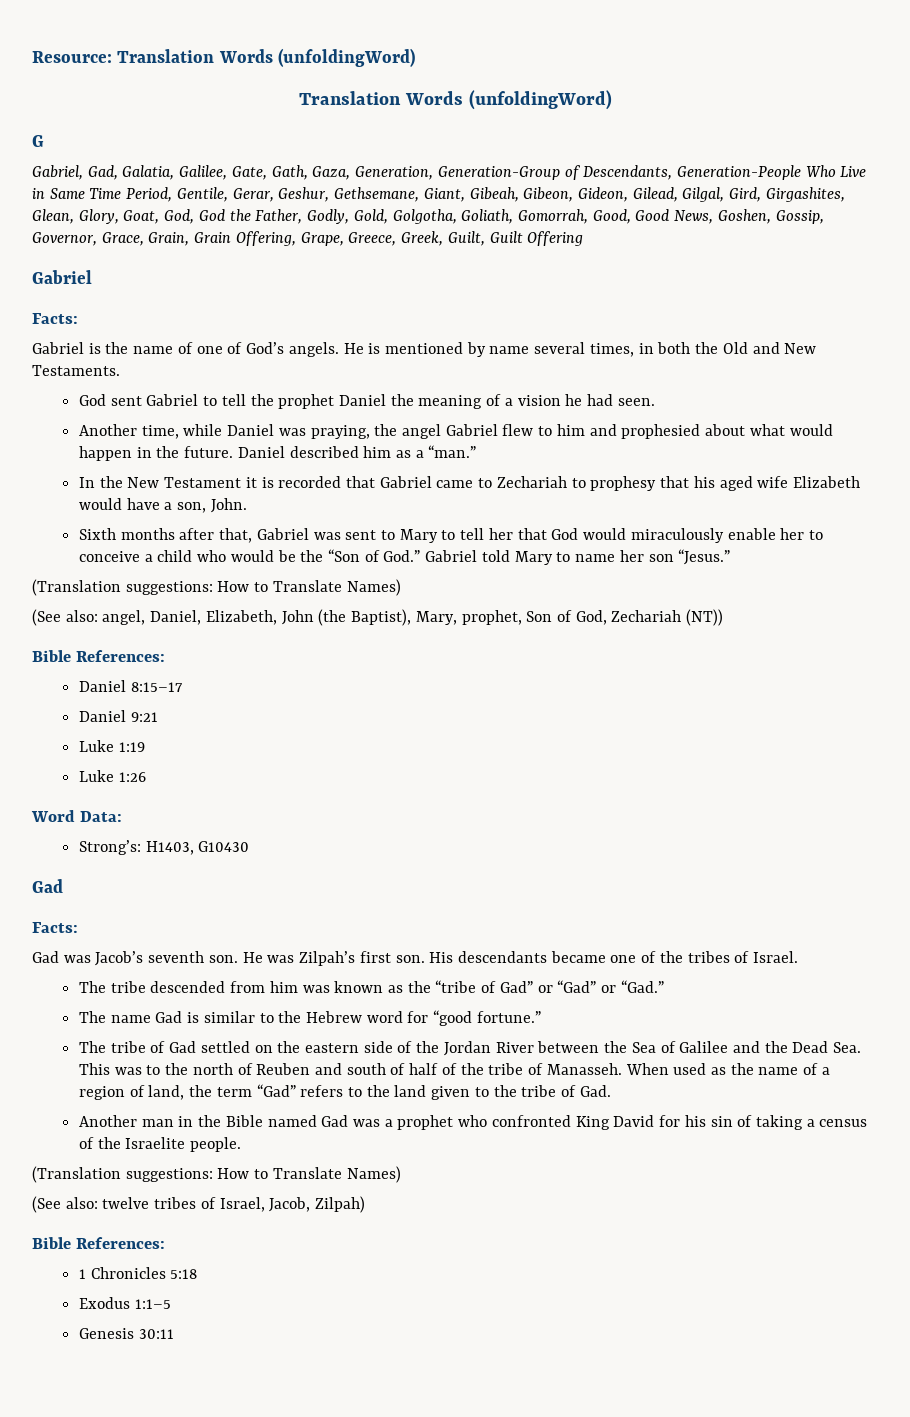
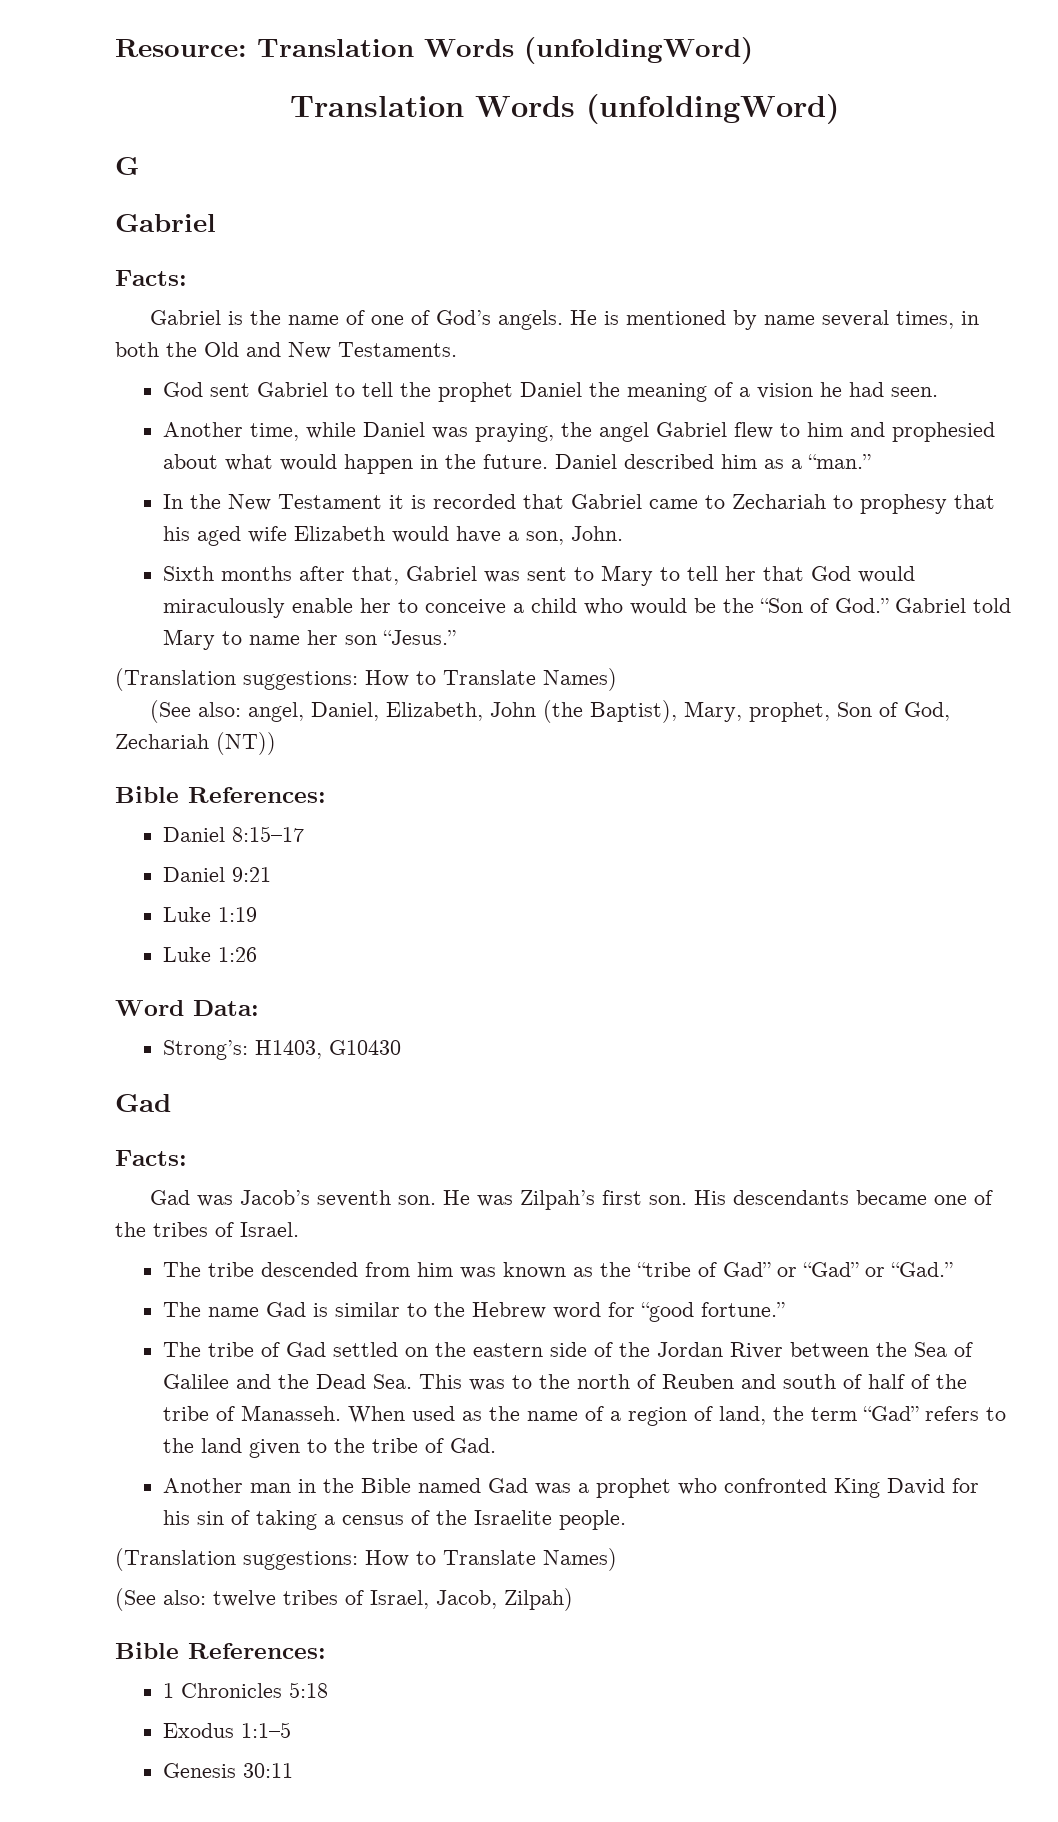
- Gabriel, Gad, Galatia, Galilee, Gate, Gath, Gaza, Generation, Generation-Group of Descendants, Generation-People Who Live in Same Time Period, Gentile, Gerar, Geshur, Gethsemane, Giant, Gibeah, Gibeon, Gideon, Gilead, Gilgal, Gird, Girgashites, Glean, Glory, Goat, God, God the Father, Godly, Gold, Golgotha, Goliath, Gomorrah, Good, Good News, Goshen, Gossip, Governor, Grace, Grain, Grain Offering, Grape, Greece, Greek, Guilt, Guilt Offering

